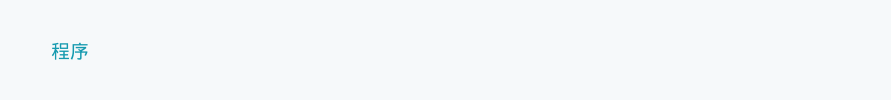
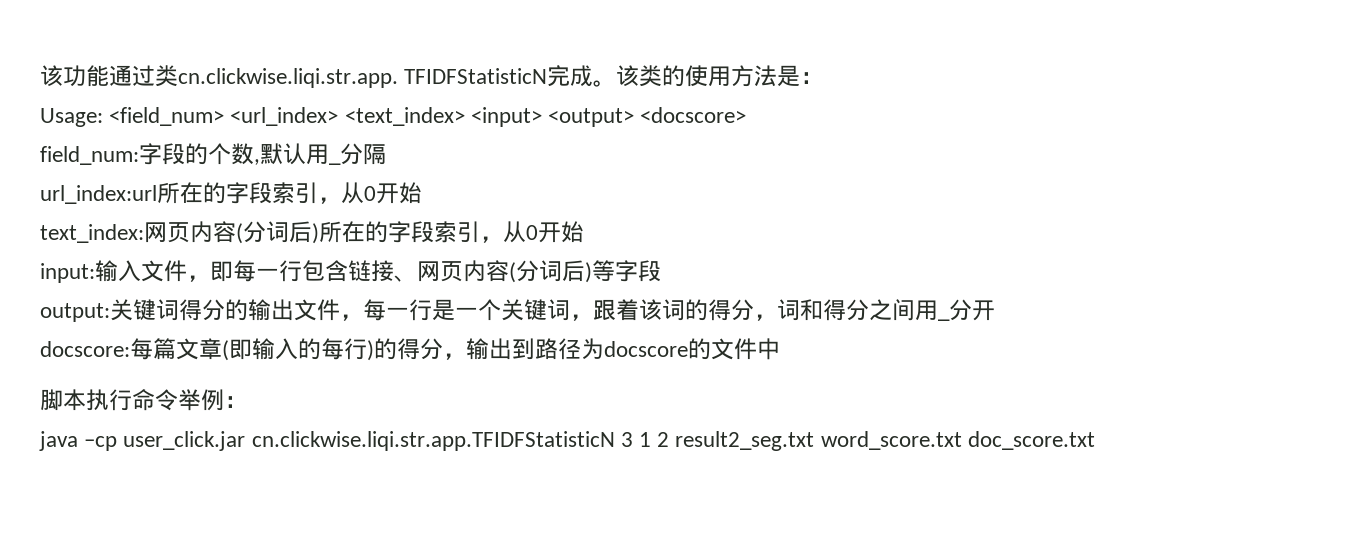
- 程序
+ 该功能通过类cn.clickwise.liqi.str.app. TFIDFStatisticN完成。该类的使用方法是：
+ Usage: <field_num> <url_index> <text_index> <input> <output> <docscore>
+ field_num:字段的个数,默认用_分隔
+ url_index:url所在的字段索引，从0开始
+ text_index:网页内容(分词后)所在的字段索引，从0开始
+ input:输入文件，即每一行包含链接、网页内容(分词后)等字段
+ output:关键词得分的输出文件，每一行是一个关键词，跟着该词的得分，词和得分之间用_分开
+ docscore:每篇文章(即输入的每行)的得分，输出到路径为docscore的文件中
+ 脚本执行命令举例：
+ java –cp user_click.jar cn.clickwise.liqi.str.app.TFIDFStatisticN 3 1 2 result2_seg.txt word_score.txt doc_score.txt

